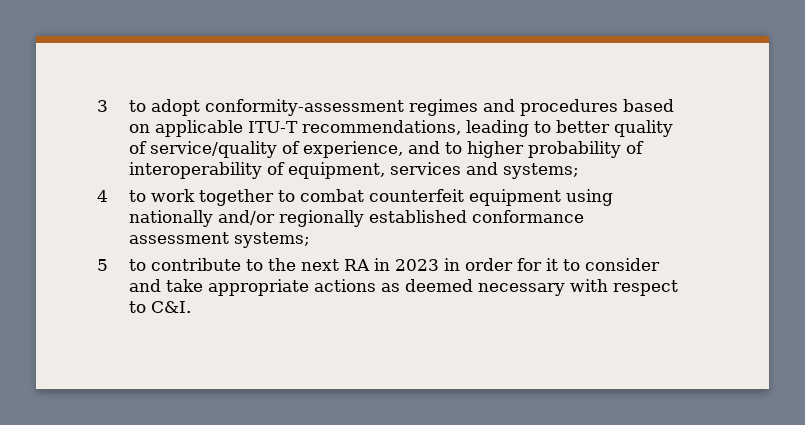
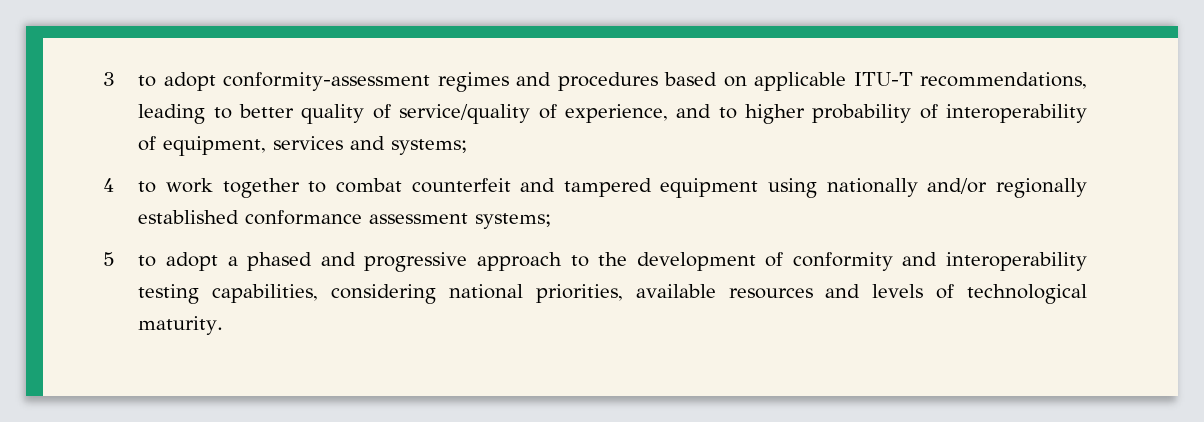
- 4 to work together to combat counterfeit equipment using nationally and/or regionally established conformance assessment systems;
+ 4 to work together to combat counterfeit and tampered equipment using nationally and/or regionally established conformance assessment systems;
- 5 to contribute to the next RA in 2023 in order for it to consider and take appropriate actions as deemed necessary with respect to C&I.
+ 5 to adopt a phased and progressive approach to the development of conformity and interoperability testing capabilities, considering national priorities, available resources and levels of technological maturity.

